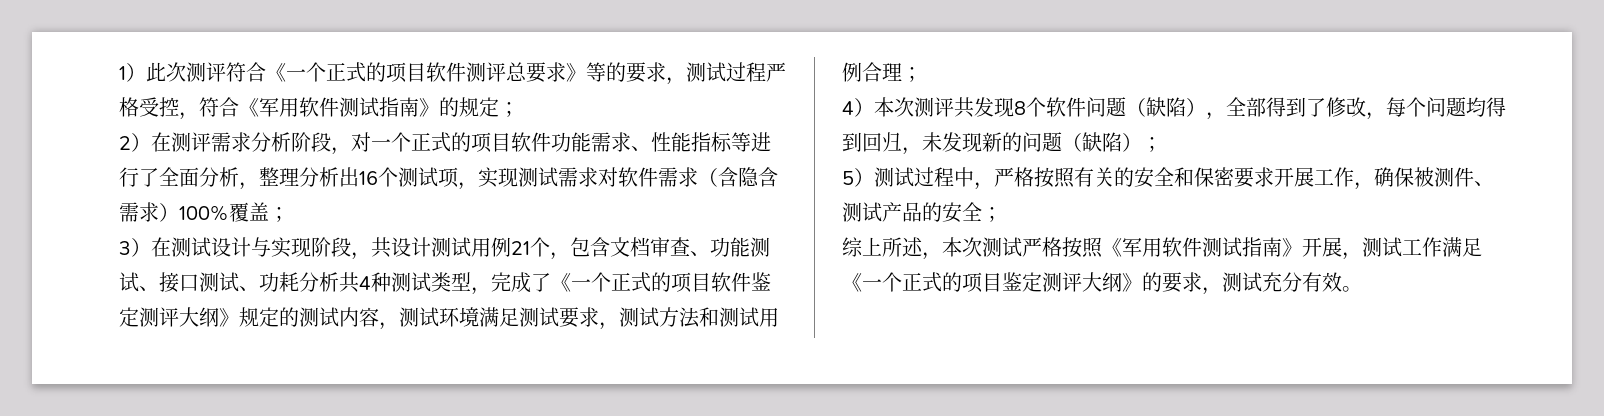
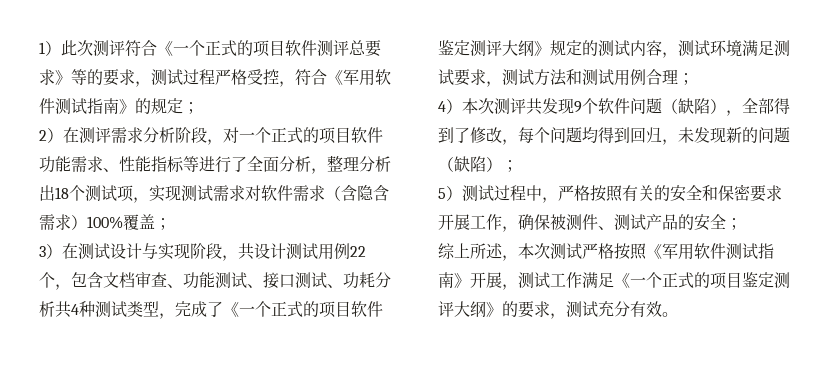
- 2）在测评需求分析阶段，对一个正式的项目软件功能需求、性能指标等进行了全面分析，整理分析出16个测试项，实现测试需求对软件需求（含隐含需求）100%覆盖；
+ 2）在测评需求分析阶段，对一个正式的项目软件功能需求、性能指标等进行了全面分析，整理分析出18个测试项，实现测试需求对软件需求（含隐含需求）100%覆盖；
- 3）在测试设计与实现阶段，共设计测试用例21个，包含文档审查、功能测试、接口测试、功耗分析共4种测试类型，完成了《一个正式的项目软件鉴定测评大纲》规定的测试内容，测试环境满足测试要求，测试方法和测试用例合理；
+ 3）在测试设计与实现阶段，共设计测试用例22个，包含文档审查、功能测试、接口测试、功耗分析共4种测试类型，完成了《一个正式的项目软件鉴定测评大纲》规定的测试内容，测试环境满足测试要求，测试方法和测试用例合理；
- 4）本次测评共发现8个软件问题（缺陷），全部得到了修改，每个问题均得到回归，未发现新的问题（缺陷）；
+ 4）本次测评共发现9个软件问题（缺陷），全部得到了修改，每个问题均得到回归，未发现新的问题（缺陷）；

